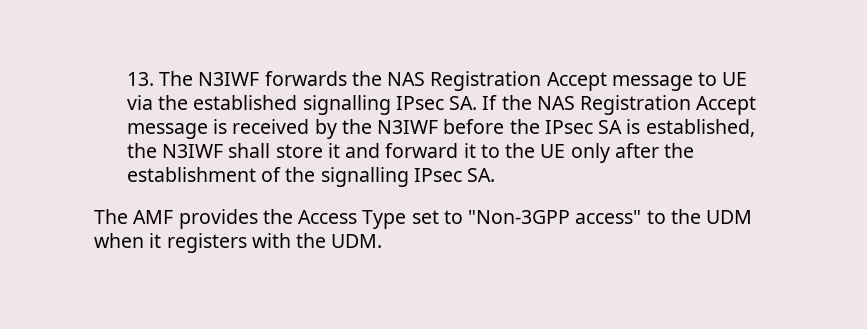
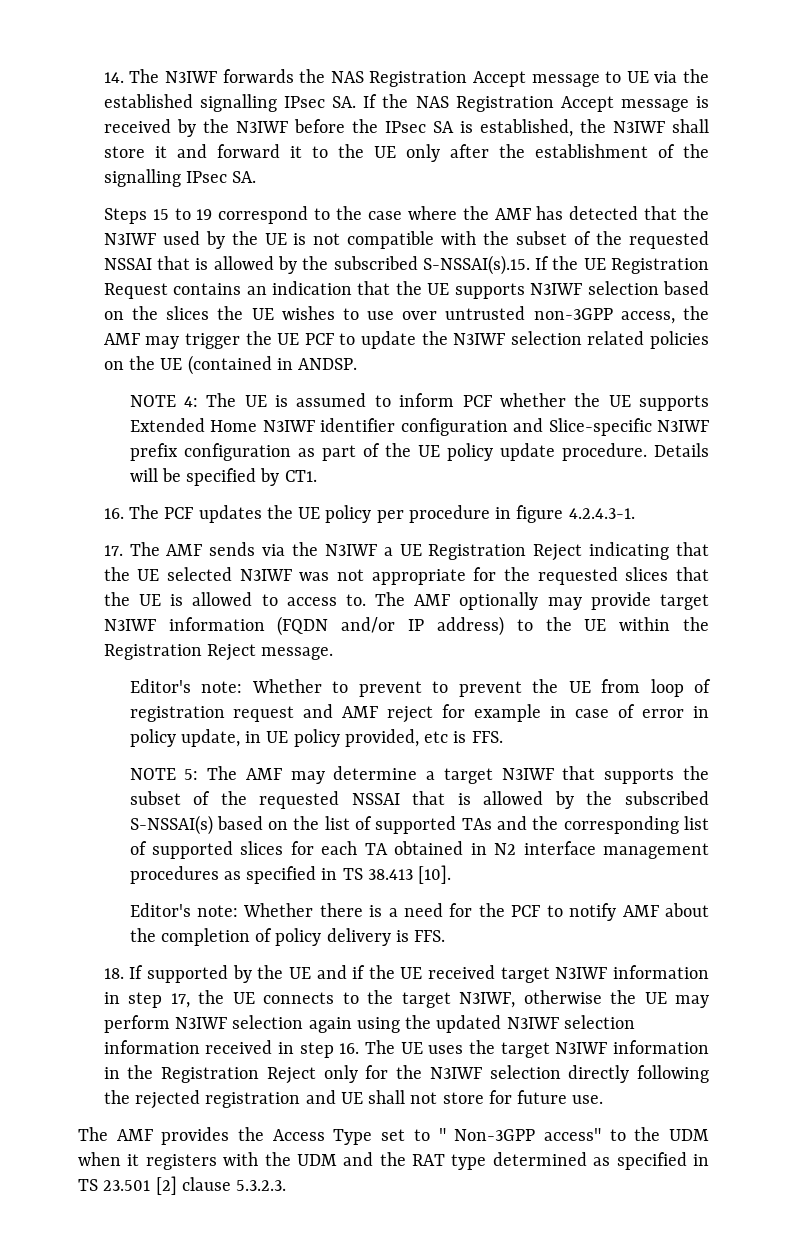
- 13. The N3IWF forwards the NAS Registration Accept message to UE via the established signalling IPsec SA. If the NAS Registration Accept message is received by the N3IWF before the IPsec SA is established, the N3IWF shall store it and forward it to the UE only after the establishment of the signalling IPsec SA.
+ 14. The N3IWF forwards the NAS Registration Accept message to UE via the established signalling IPsec SA. If the NAS Registration Accept message is received by the N3IWF before the IPsec SA is established, the N3IWF shall store it and forward it to the UE only after the establishment of the signalling IPsec SA.
+ Steps 15 to 19 correspond to the case where the AMF has detected that the N3IWF used by the UE is not compatible with the subset of the requested NSSAI that is allowed by the subscribed S-NSSAI(s).15. If the UE Registration Request contains an indication that the UE supports N3IWF selection based on the slices the UE wishes to use over untrusted non-3GPP access, the AMF may trigger the UE PCF to update the N3IWF selection related policies on the UE (contained in ANDSP.
+ NOTE 4: The UE is assumed to inform PCF whether the UE supports Extended Home N3IWF identifier configuration and Slice-specific N3IWF prefix configuration as part of the UE policy update procedure. Details will be specified by CT1.
+ 16. The PCF updates the UE policy per procedure in figure 4.2.4.3-1.
+ 17. The AMF sends via the N3IWF a UE Registration Reject indicating that the UE selected N3IWF was not appropriate for the requested slices that the UE is allowed to access to. The AMF optionally may provide target N3IWF information (FQDN and/or IP address) to the UE within the Registration Reject message.
+ Editor's note: Whether to prevent to prevent the UE from loop of registration request and AMF reject for example in case of error in policy update, in UE policy provided, etc is FFS.
+ NOTE 5: The AMF may determine a target N3IWF that supports the subset of the requested NSSAI that is allowed by the subscribed S-NSSAI(s) based on the list of supported TAs and the corresponding list of supported slices for each TA obtained in N2 interface management procedures as specified in TS 38.413 [10].
+ Editor's note: Whether there is a need for the PCF to notify AMF about the completion of policy delivery is FFS.
+ 18. If supported by the UE and if the UE received target N3IWF information in step 17, the UE connects to the target N3IWF, otherwise the UE may perform N3IWF selection again using the updated N3IWF selection information received in step 16. The UE uses the target N3IWF information in the Registration Reject only for the N3IWF selection directly following the rejected registration and UE shall not store for future use.
- The AMF provides the Access Type set to "Non-3GPP access" to the UDM when it registers with the UDM.
+ The AMF provides the Access Type set to " Non-3GPP access" to the UDM when it registers with the UDM and the RAT type determined as specified in TS 23.501 [2] clause 5.3.2.3.

